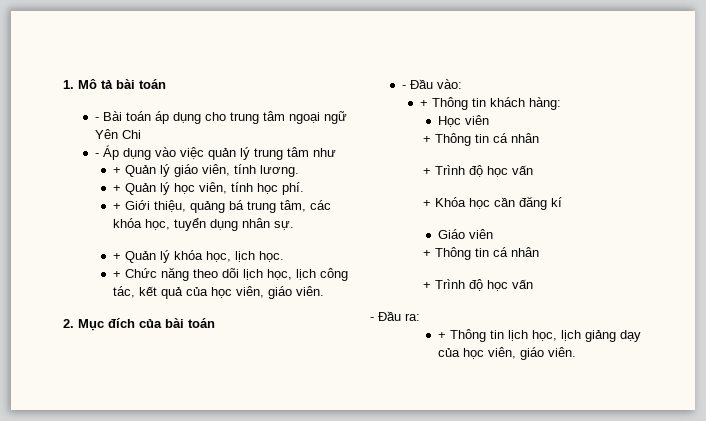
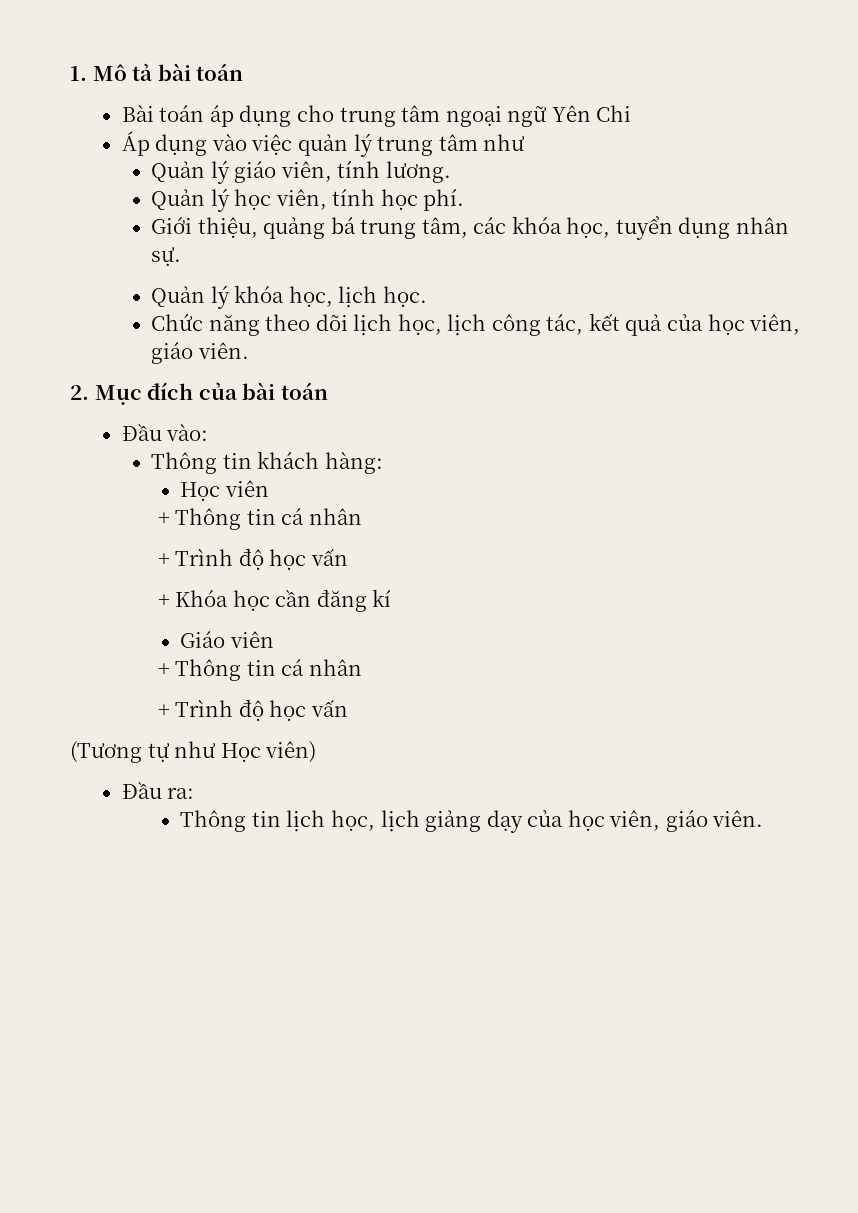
- - Bài toán áp dụng cho trung tâm ngoại ngữ Yên Chi
+ Bài toán áp dụng cho trung tâm ngoại ngữ Yên Chi
- - Áp dụng vào việc quản lý trung tâm như
+ Áp dụng vào việc quản lý trung tâm như
- + Quản lý giáo viên, tính lương.
+ Quản lý giáo viên, tính lương.
- + Quản lý học viên, tính học phí.
+ Quản lý học viên, tính học phí.
- + Giới thiệu, quảng bá trung tâm, các khóa học, tuyển dụng nhân sự.
+ Giới thiệu, quảng bá trung tâm, các khóa học, tuyển dụng nhân sự.
- + Quản lý khóa học, lịch học.
+ Quản lý khóa học, lịch học.
- + Chức năng theo dõi lịch học, lịch công tác, kết quả của học viên, giáo viên.
+ Chức năng theo dõi lịch học, lịch công tác, kết quả của học viên, giáo viên.
- - Đầu vào:
+ Đầu vào:
- + Thông tin khách hàng:
+ Thông tin khách hàng:
- - Đầu ra:
+ (Tương tự như Học viên)
+ Đầu ra:
- + Thông tin lịch học, lịch giảng dạy của học viên, giáo viên.
+ Thông tin lịch học, lịch giảng dạy của học viên, giáo viên.

